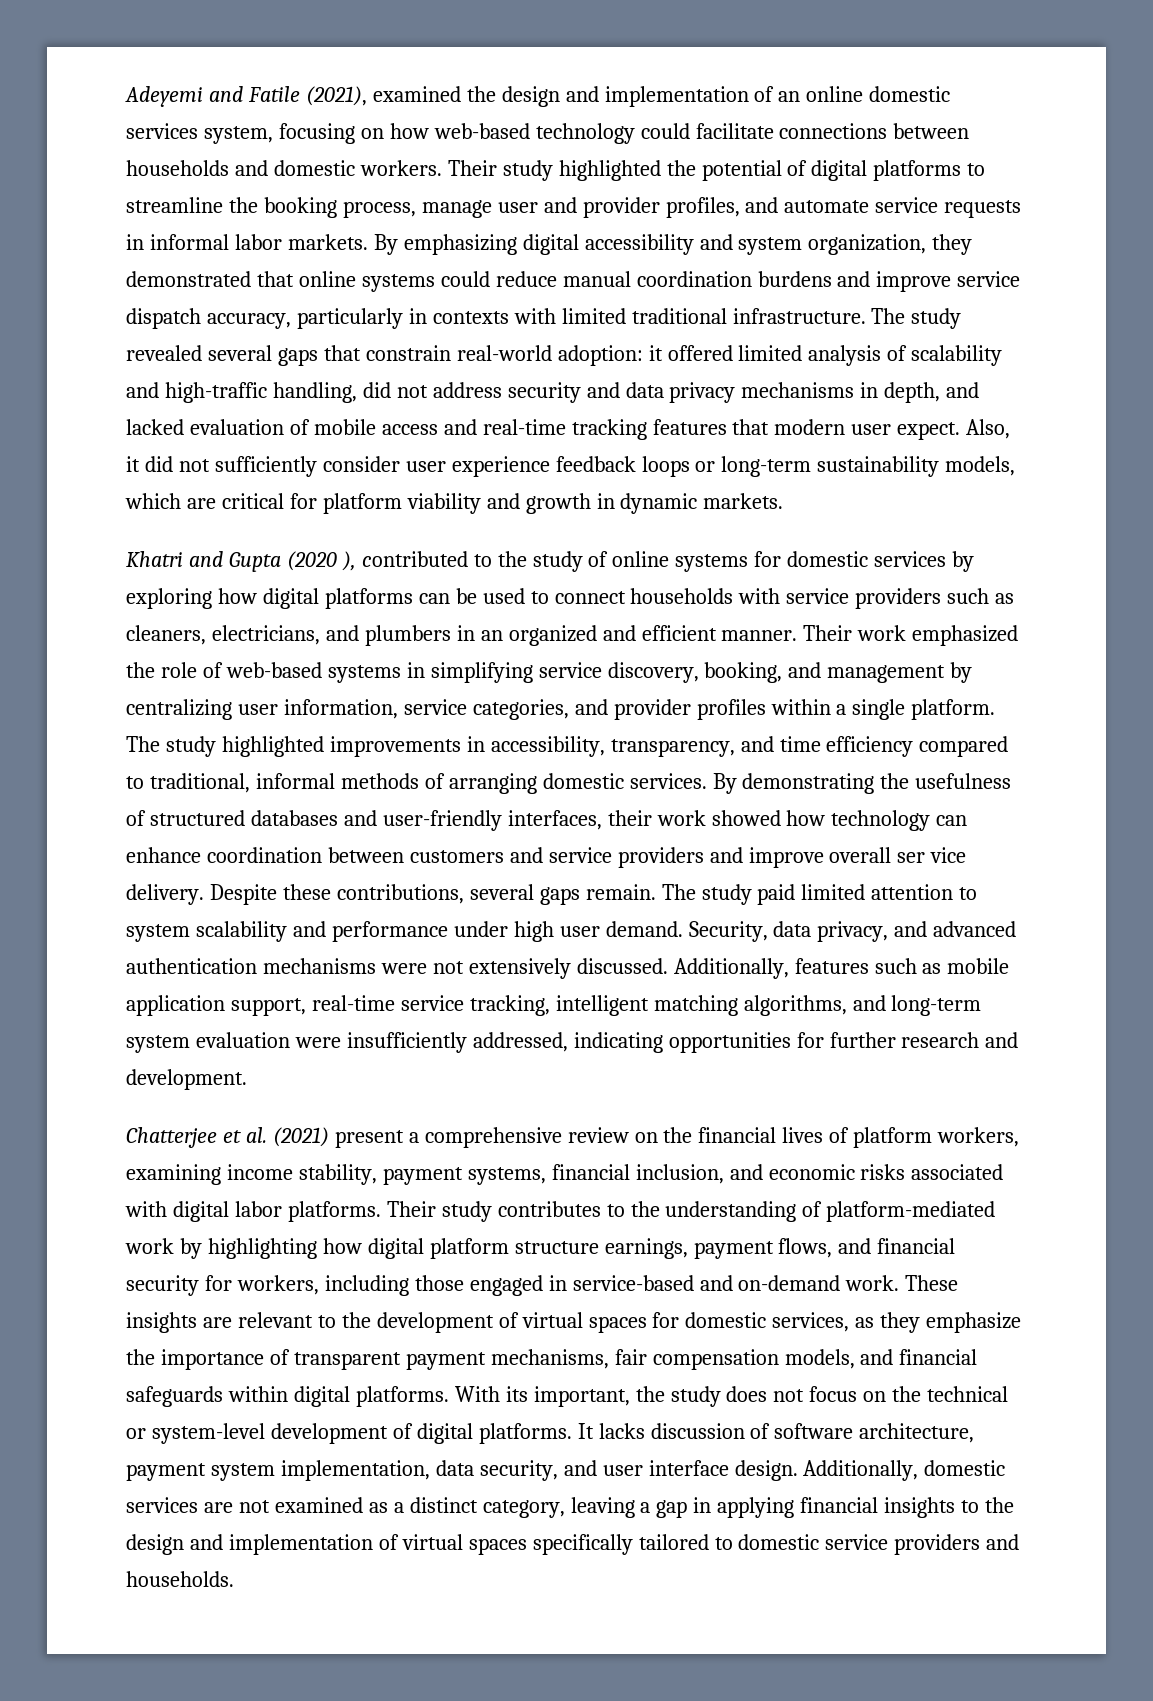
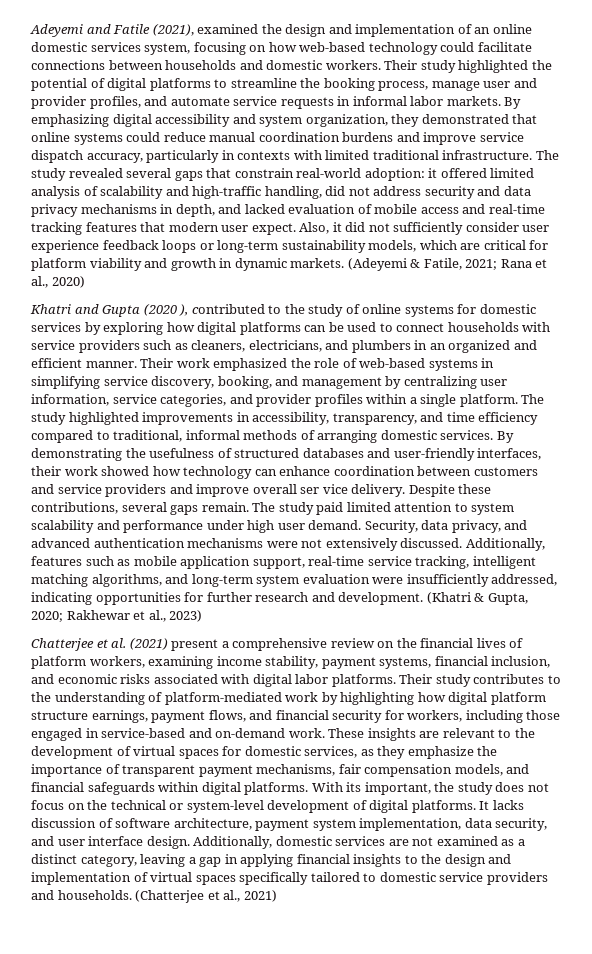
+ (Adeyemi & Fatile, 2021; Rana et al., 2020)
+ (Khatri & Gupta, 2020; Rakhewar et al., 2023)
+ (Chatterjee et al., 2021)

